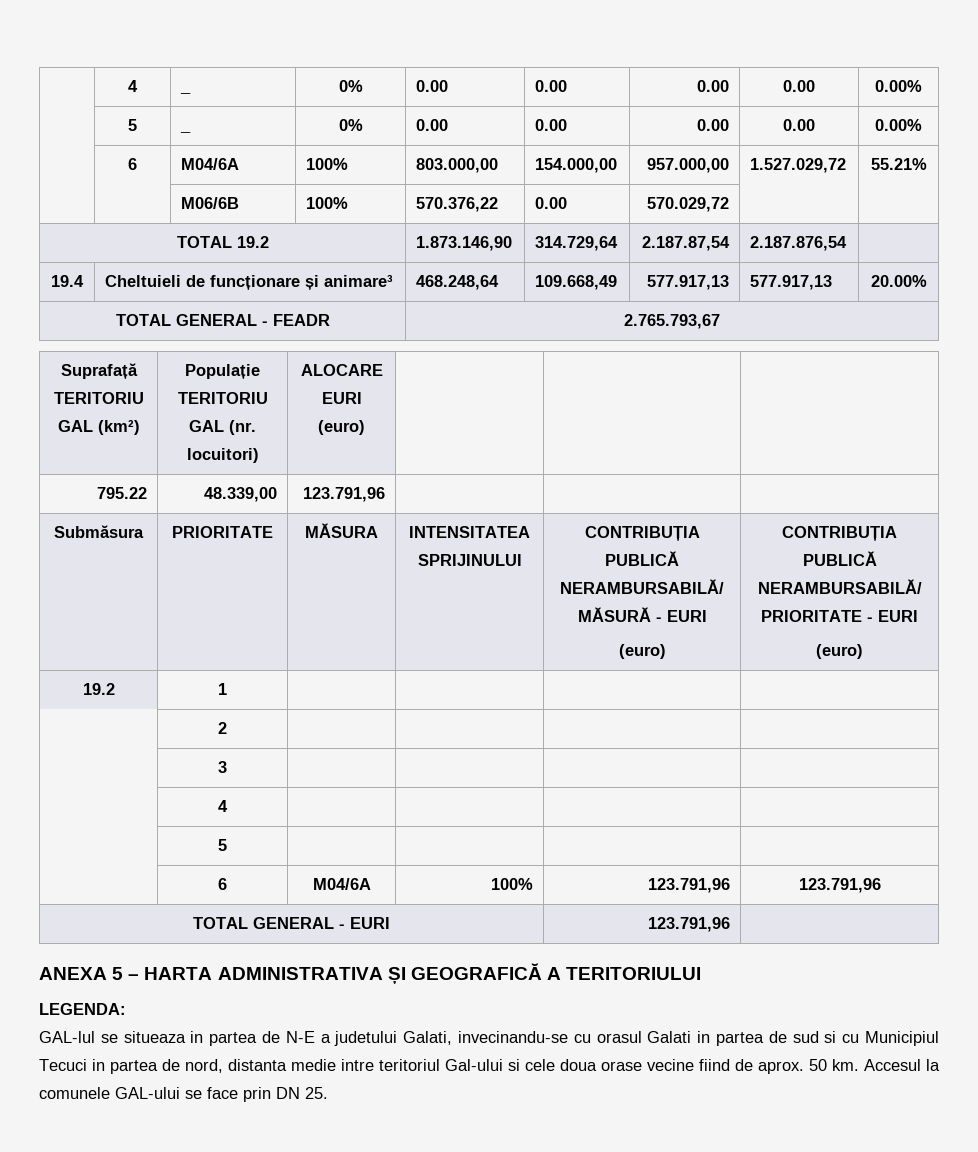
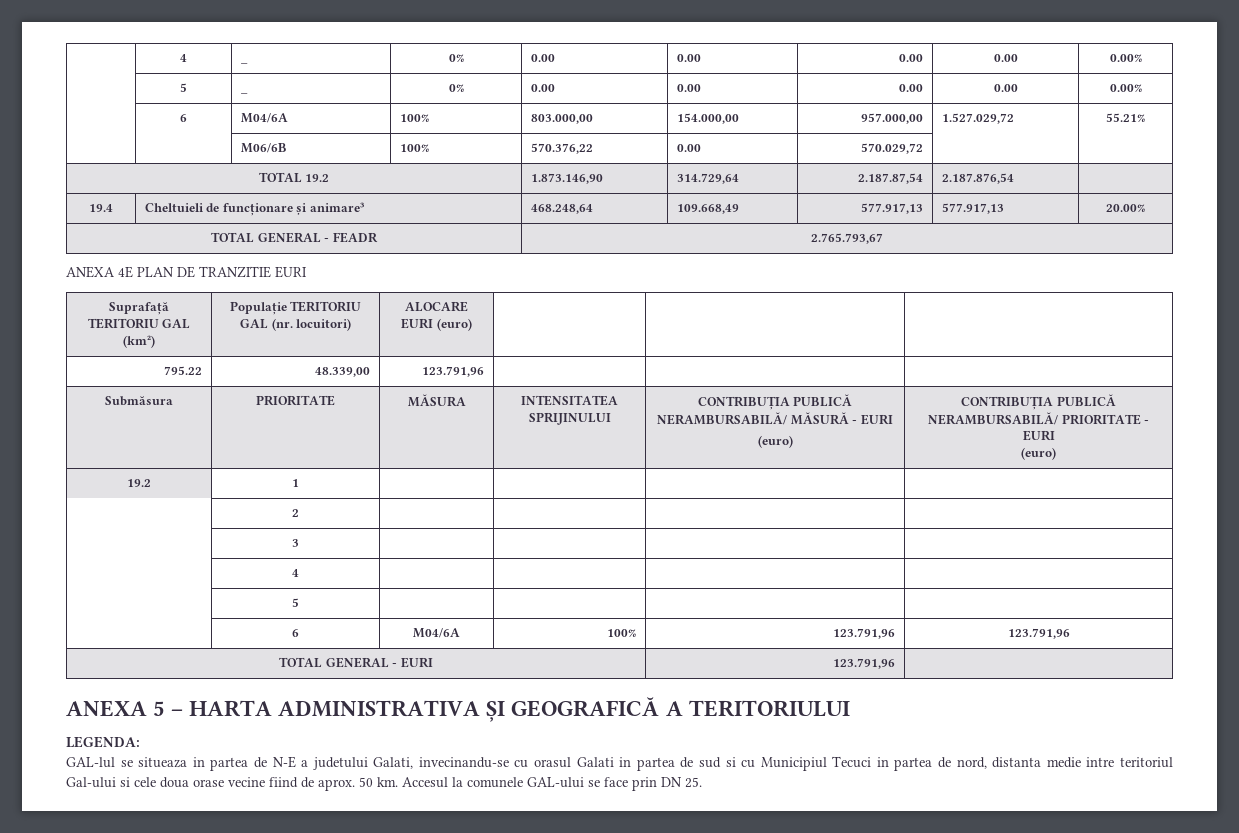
+ ANEXA 4E PLAN DE TRANZITIE EURI

